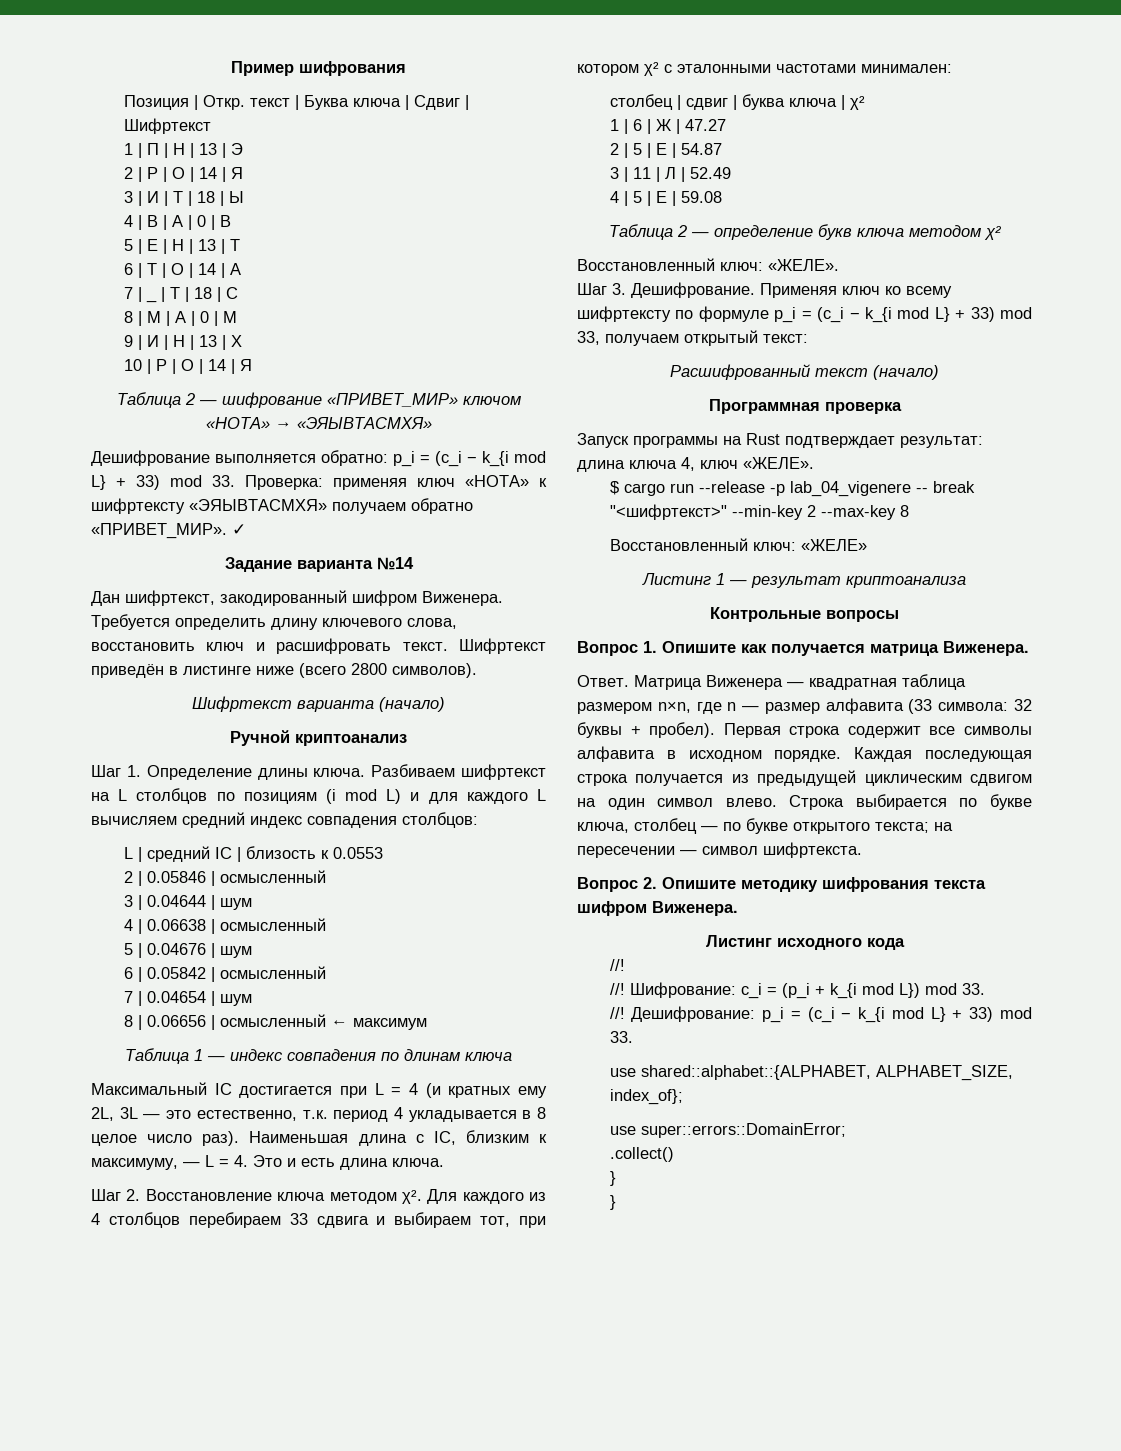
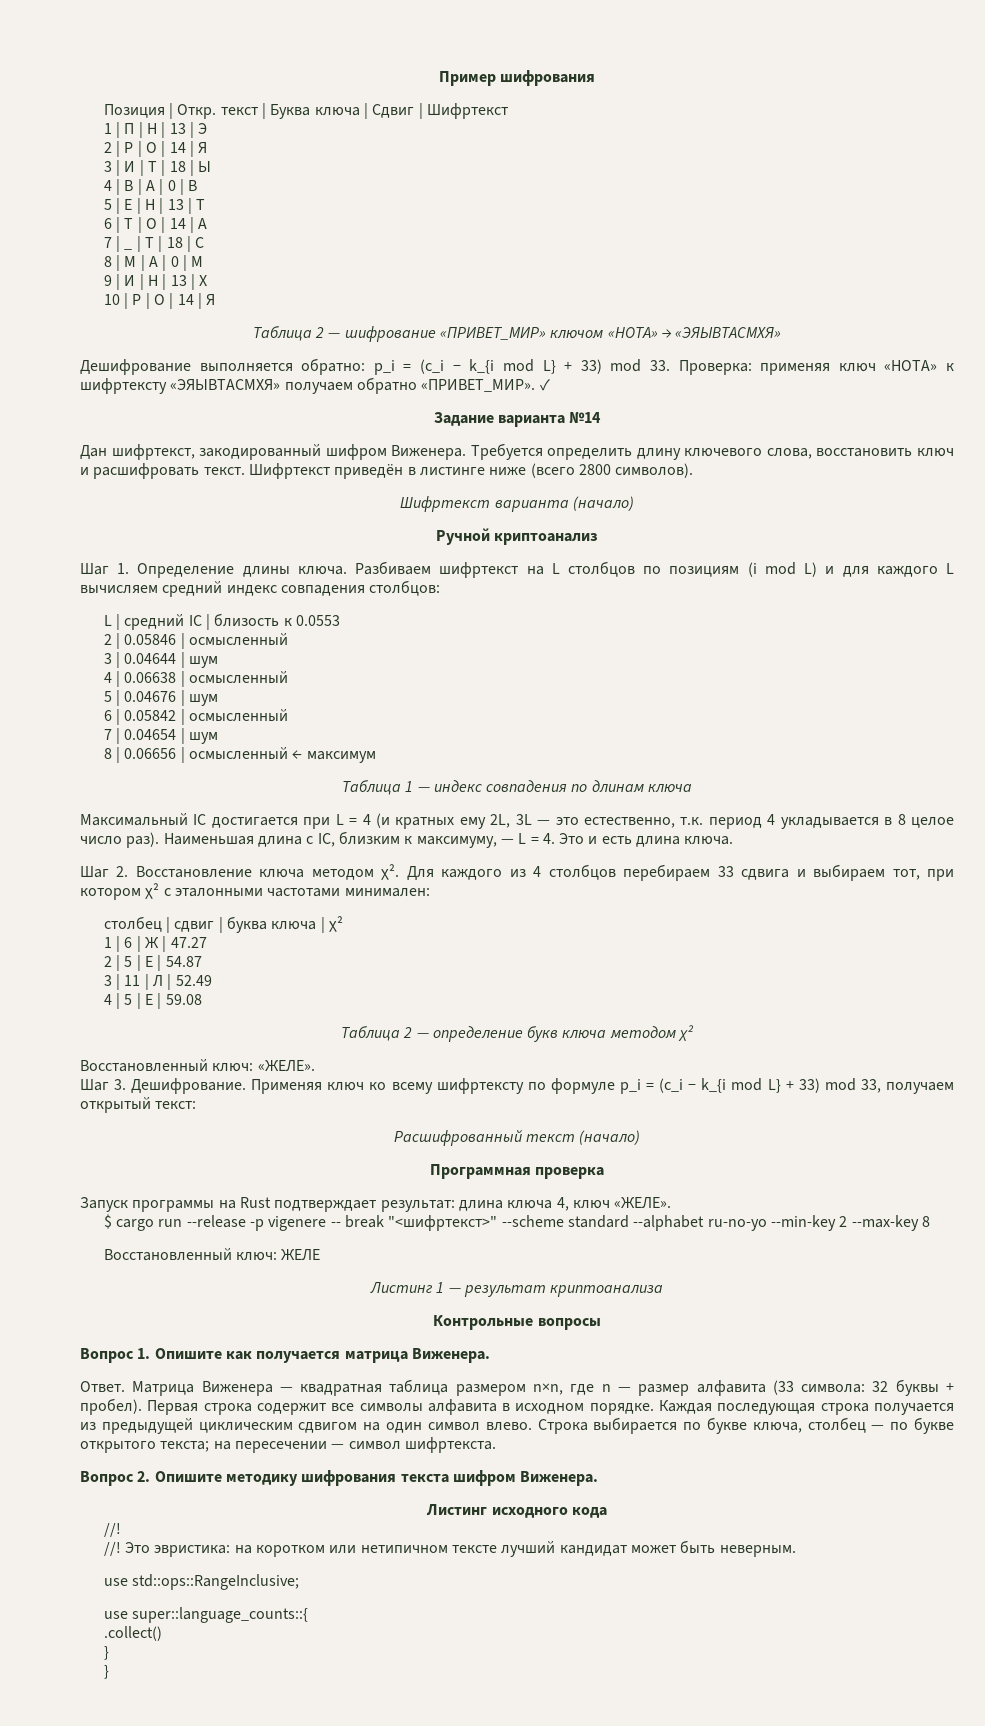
- $ cargo run --release -p lab_04_vigenere -- break "<шифртекст>" --min-key 2 --max-key 8
+ $ cargo run --release -p vigenere -- break "<шифртекст>" --scheme standard --alphabet ru-no-yo --min-key 2 --max-key 8
- Восстановленный ключ: «ЖЕЛЕ»
+ Восстановленный ключ: ЖЕЛЕ
- Шифрование: c_i = (p_i + k_{i mod L}) mod 33.
- //! Дешифрование: p_i = (c_i − k_{i mod L} + 33) mod 33.
- use shared::alphabet::{ALPHABET, ALPHABET_SIZE, index_of};
- use super::errors::DomainError;
+ Это эвристика: на коротком или нетипичном тексте лучший кандидат может быть неверным.
+ use std::ops::RangeInclusive;
+ use super::language_counts::{

